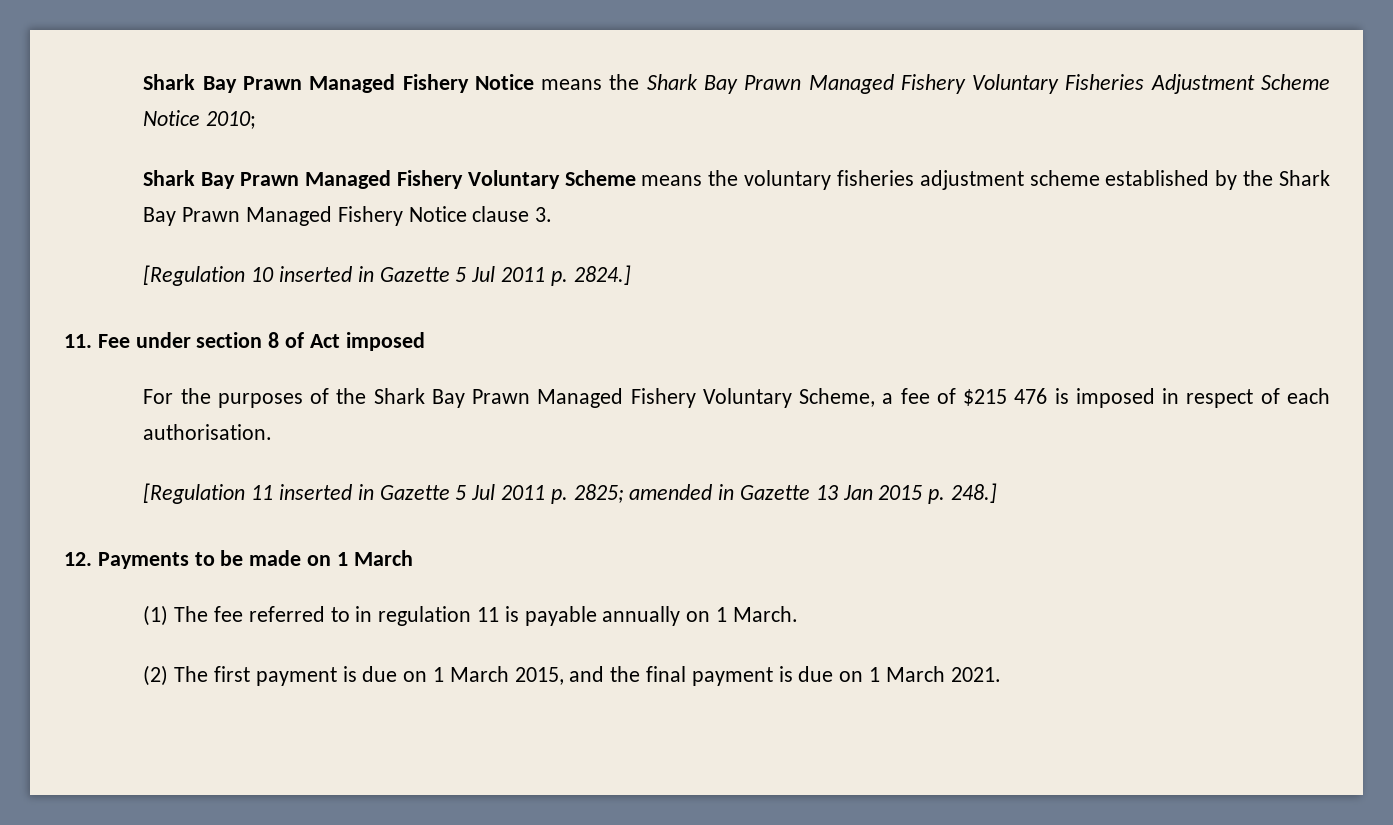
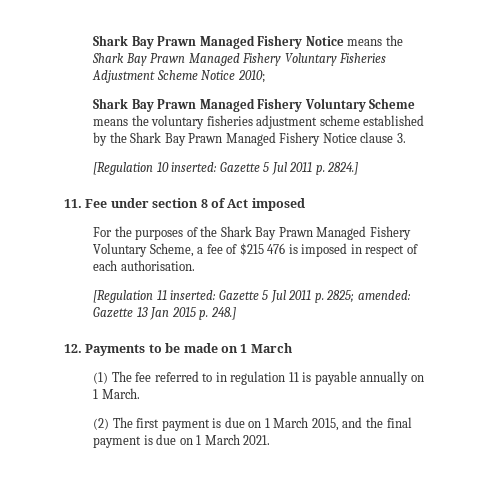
- [Regulation 10 inserted in Gazette 5 Jul 2011 p. 2824.]
+ [Regulation 10 inserted: Gazette 5 Jul 2011 p. 2824.]
- [Regulation 11 inserted in Gazette 5 Jul 2011 p. 2825; amended in Gazette 13 Jan 2015 p. 248.]
+ [Regulation 11 inserted: Gazette 5 Jul 2011 p. 2825; amended: Gazette 13 Jan 2015 p. 248.]

